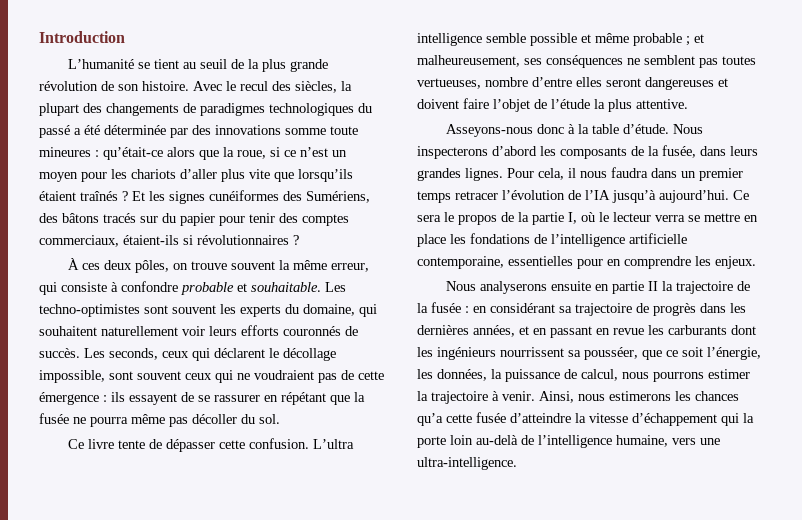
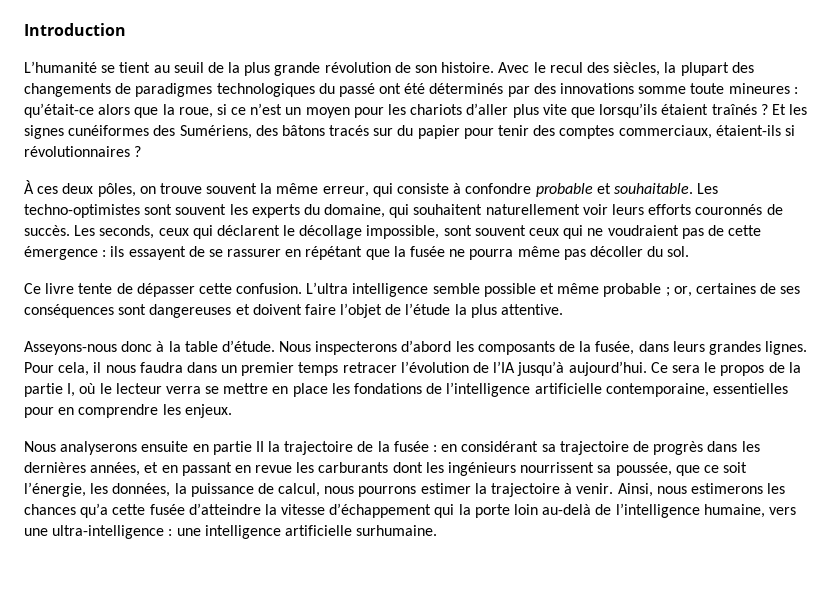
- Avec le recul des siècles, la plupart des changements de paradigmes technologiques du passé a été déterminée par des innovations somme toute mineures : qu’était-ce alors que la roue, si ce n’est un moyen pour les chariots d’aller plus vite que lorsqu’ils étaient traînés ?
+ Avec le recul des siècles, la plupart des changements de paradigmes technologiques du passé ont été déterminés par des innovations somme toute mineures : qu’était-ce alors que la roue, si ce n’est un moyen pour les chariots d’aller plus vite que lorsqu’ils étaient traînés ?
- L’ultra intelligence semble possible et même probable ; et malheureusement, ses conséquences ne semblent pas toutes vertueuses, nombre d’entre elles seront dangereuses et doivent faire l’objet de l’étude la plus attentive.
+ L’ultra intelligence semble possible et même probable ; or, certaines de ses conséquences sont dangereuses et doivent faire l’objet de l’étude la plus attentive.
- Nous analyserons ensuite en partie II la trajectoire de la fusée : en considérant sa trajectoire de progrès dans les dernières années, et en passant en revue les carburants dont les ingénieurs nourrissent sa pousséer, que ce soit l’énergie, les données, la puissance de calcul, nous pourrons estimer la trajectoire à venir.
+ Nous analyserons ensuite en partie II la trajectoire de la fusée : en considérant sa trajectoire de progrès dans les dernières années, et en passant en revue les carburants dont les ingénieurs nourrissent sa poussée, que ce soit l’énergie, les données, la puissance de calcul, nous pourrons estimer la trajectoire à venir.
- Ainsi, nous estimerons les chances qu’a cette fusée d’atteindre la vitesse d’échappement qui la porte loin au-delà de l’intelligence humaine, vers une ultra-intelligence.
+ Ainsi, nous estimerons les chances qu’a cette fusée d’atteindre la vitesse d’échappement qui la porte loin au-delà de l’intelligence humaine, vers une ultra-intelligence : une intelligence artificielle surhumaine.

